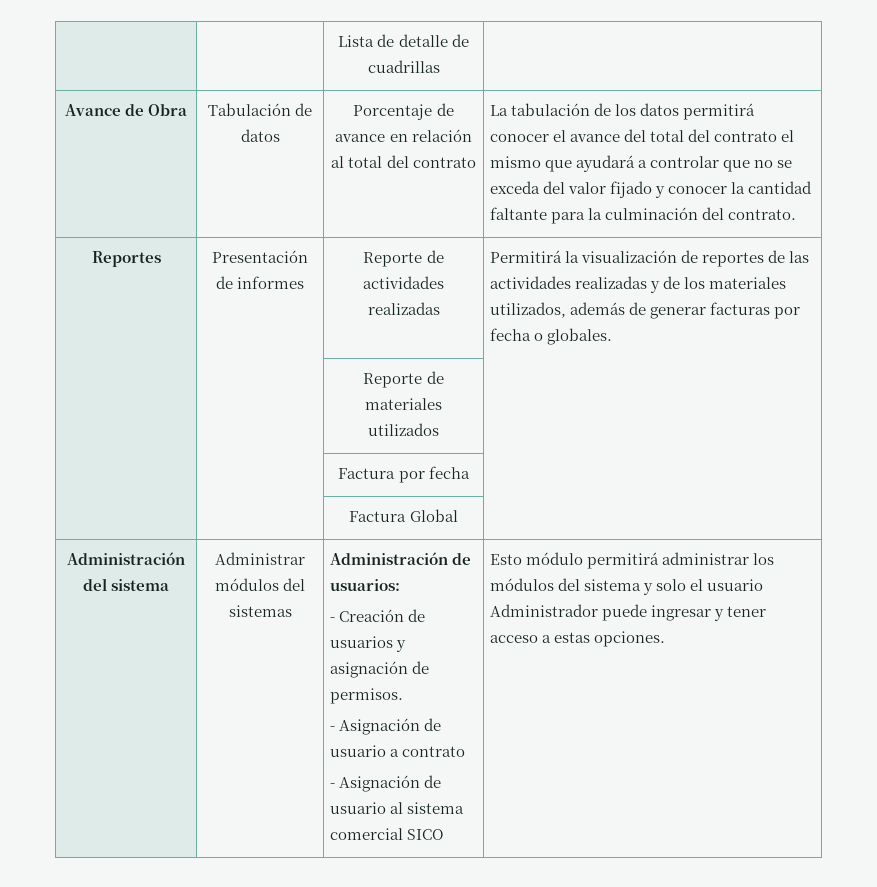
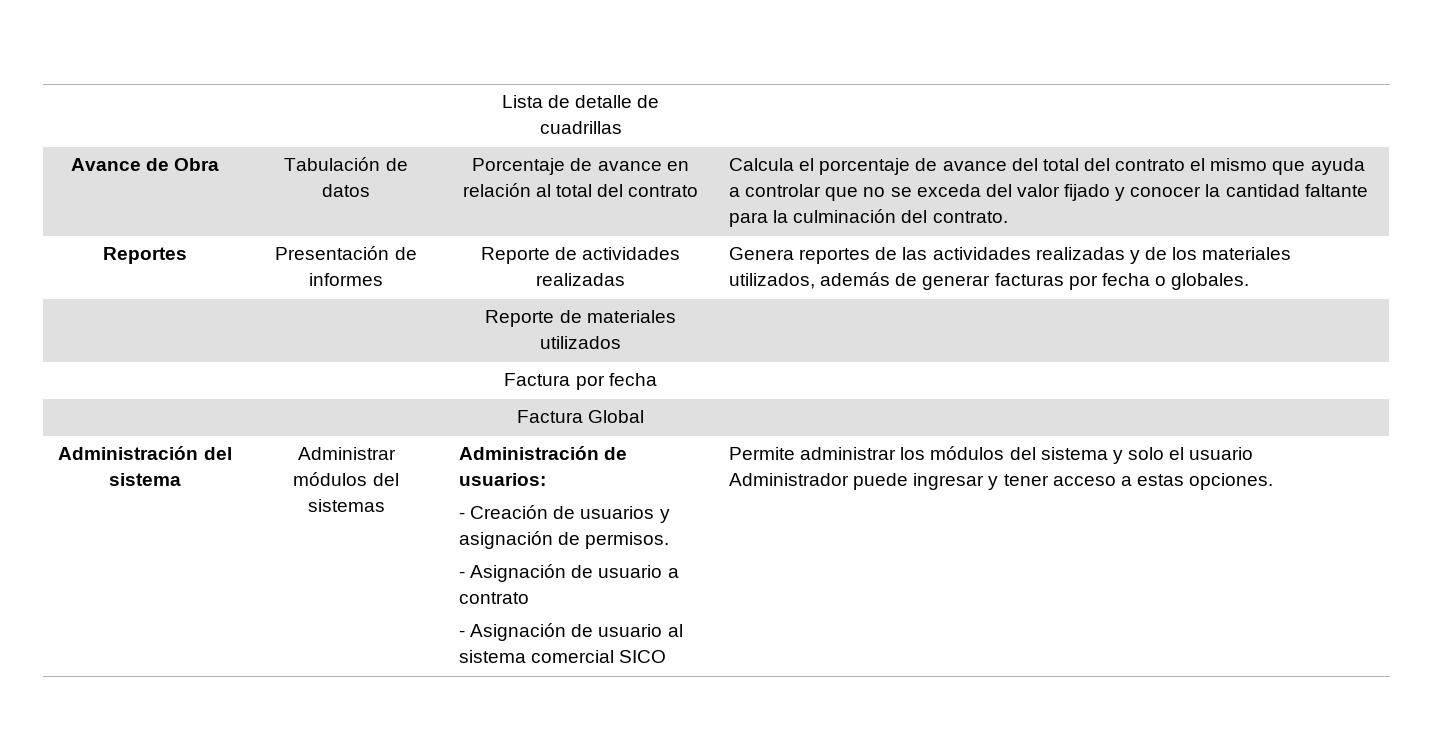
- La tabulación de los datos permitirá conocer el avance del total del contrato el mismo que ayudará a controlar que no se exceda del valor fijado y conocer la cantidad faltante para la culminación del contrato.
+ Calcula el porcentaje de avance del total del contrato el mismo que ayuda a controlar que no se exceda del valor fijado y conocer la cantidad faltante para la culminación del contrato.
- Reportes | Presentación de informes | Reporte de actividades realizadas | Permitirá la visualización de reportes de las actividades realizadas y de los materiales utilizados, además de generar facturas por fecha o globales.
+ Reportes | Presentación de informes | Reporte de actividades realizadas | Genera reportes de las actividades realizadas y de los materiales utilizados, además de generar facturas por fecha o globales.
- Esto módulo permitirá administrar los módulos del sistema y solo el usuario Administrador puede ingresar y tener acceso a estas opciones.
+ Permite administrar los módulos del sistema y solo el usuario Administrador puede ingresar y tener acceso a estas opciones.

